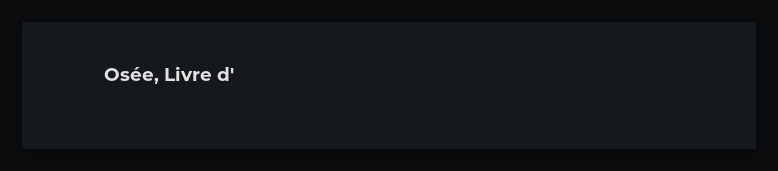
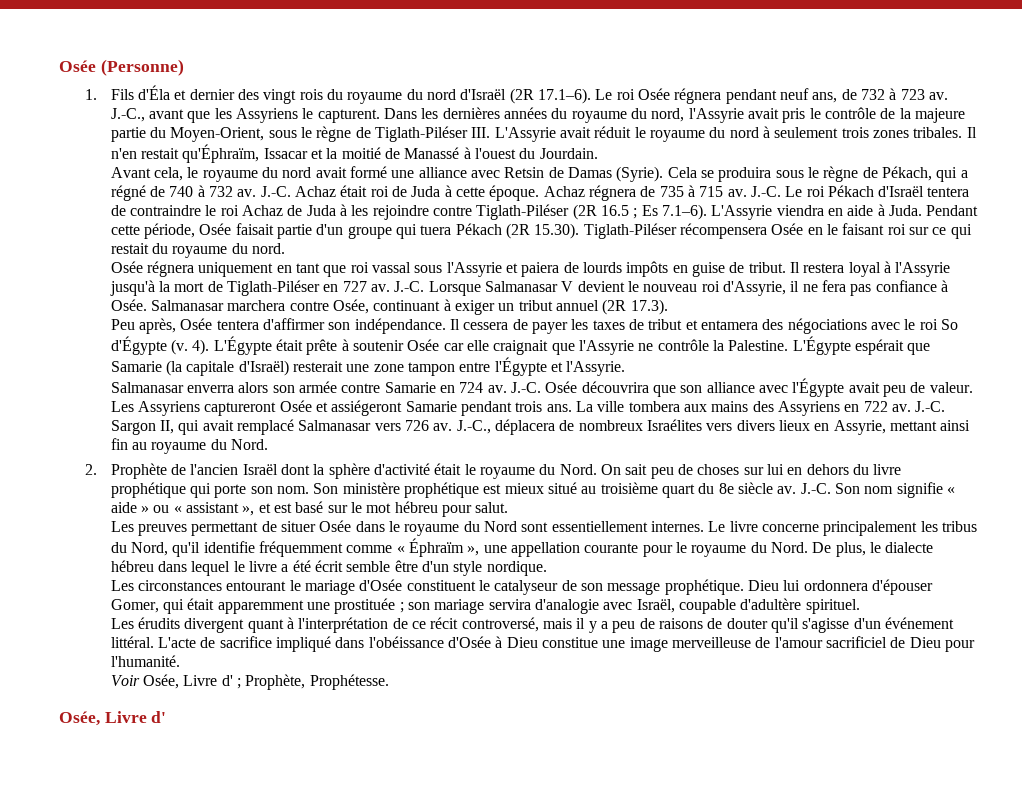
+ Osée (Personne)
+ 1. Fils d'Éla et dernier des vingt rois du royaume du nord d'Israël (2R 17.1–6). Le roi Osée régnera pendant neuf ans, de 732 à 723 av. J.‑C., avant que les Assyriens le capturent. Dans les dernières années du royaume du nord, l'Assyrie avait pris le contrôle de la majeure partie du Moyen-Orient, sous le règne de Tiglath-Piléser III. L'Assyrie avait réduit le royaume du nord à seulement trois zones tribales. Il n'en restait qu'Éphraïm, Issacar et la moitié de Manassé à l'ouest du Jourdain.
+ Avant cela, le royaume du nord avait formé une alliance avec Retsin de Damas (Syrie). Cela se produira sous le règne de Pékach, qui a régné de 740 à 732 av. J.‑C. Achaz était roi de Juda à cette époque. Achaz régnera de 735 à 715 av. J.‑C. Le roi Pékach d'Israël tentera de contraindre le roi Achaz de Juda à les rejoindre contre Tiglath-Piléser (2R 16.5 ; Es 7.1–6). L'Assyrie viendra en aide à Juda. Pendant cette période, Osée faisait partie d'un groupe qui tuera Pékach (2R 15.30). Tiglath-Piléser récompensera Osée en le faisant roi sur ce qui restait du royaume du nord.
+ Osée régnera uniquement en tant que roi vassal sous l'Assyrie et paiera de lourds impôts en guise de tribut. Il restera loyal à l'Assyrie jusqu'à la mort de Tiglath-Piléser en 727 av. J.‑C. Lorsque Salmanasar V devient le nouveau roi d'Assyrie, il ne fera pas confiance à Osée. Salmanasar marchera contre Osée, continuant à exiger un tribut annuel (2R 17.3).
+ Peu après, Osée tentera d'affirmer son indépendance. Il cessera de payer les taxes de tribut et entamera des négociations avec le roi So d'Égypte (v. 4). L'Égypte était prête à soutenir Osée car elle craignait que l'Assyrie ne contrôle la Palestine. L'Égypte espérait que Samarie (la capitale d'Israël) resterait une zone tampon entre l'Égypte et l'Assyrie.
+ Salmanasar enverra alors son armée contre Samarie en 724 av. J.‑C. Osée découvrira que son alliance avec l'Égypte avait peu de valeur. Les Assyriens captureront Osée et assiégeront Samarie pendant trois ans. La ville tombera aux mains des Assyriens en 722 av. J.‑C. Sargon II, qui avait remplacé Salmanasar vers 726 av. J.‑C., déplacera de nombreux Israélites vers divers lieux en Assyrie, mettant ainsi fin au royaume du Nord.
+ 2. Prophète de l'ancien Israël dont la sphère d'activité était le royaume du Nord. On sait peu de choses sur lui en dehors du livre prophétique qui porte son nom. Son ministère prophétique est mieux situé au troisième quart du 8e siècle av. J.‑C. Son nom signifie « aide » ou « assistant », et est basé sur le mot hébreu pour salut.
+ Les preuves permettant de situer Osée dans le royaume du Nord sont essentiellement internes. Le livre concerne principalement les tribus du Nord, qu'il identifie fréquemment comme « Éphraïm », une appellation courante pour le royaume du Nord. De plus, le dialecte hébreu dans lequel le livre a été écrit semble être d'un style nordique.
+ Les circonstances entourant le mariage d'Osée constituent le catalyseur de son message prophétique. Dieu lui ordonnera d'épouser Gomer, qui était apparemment une prostituée ; son mariage servira d'analogie avec Israël, coupable d'adultère spirituel.
+ Les érudits divergent quant à l'interprétation de ce récit controversé, mais il y a peu de raisons de douter qu'il s'agisse d'un événement littéral. L'acte de sacrifice impliqué dans l'obéissance d'Osée à Dieu constitue une image merveilleuse de l'amour sacrificiel de Dieu pour l'humanité.
+ Voir Osée, Livre d' ; Prophète, Prophétesse.

